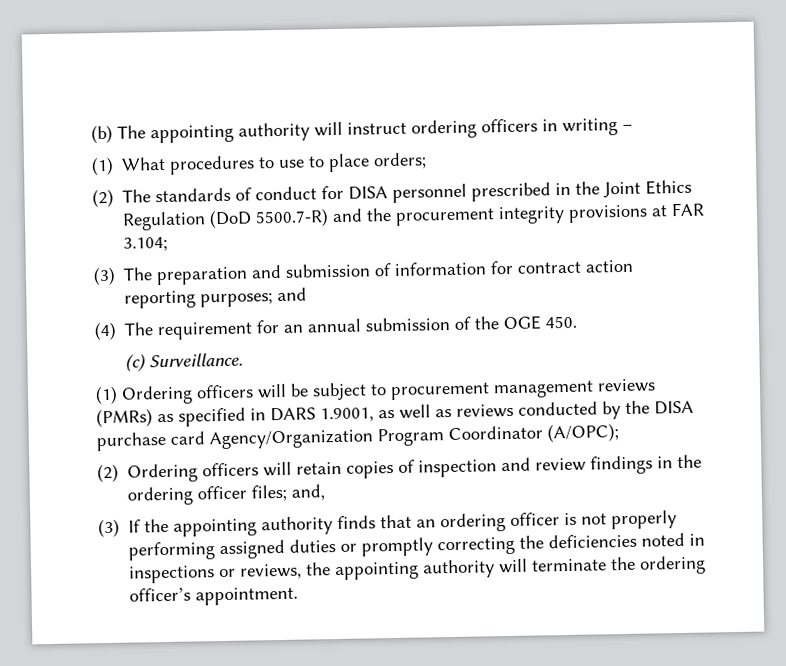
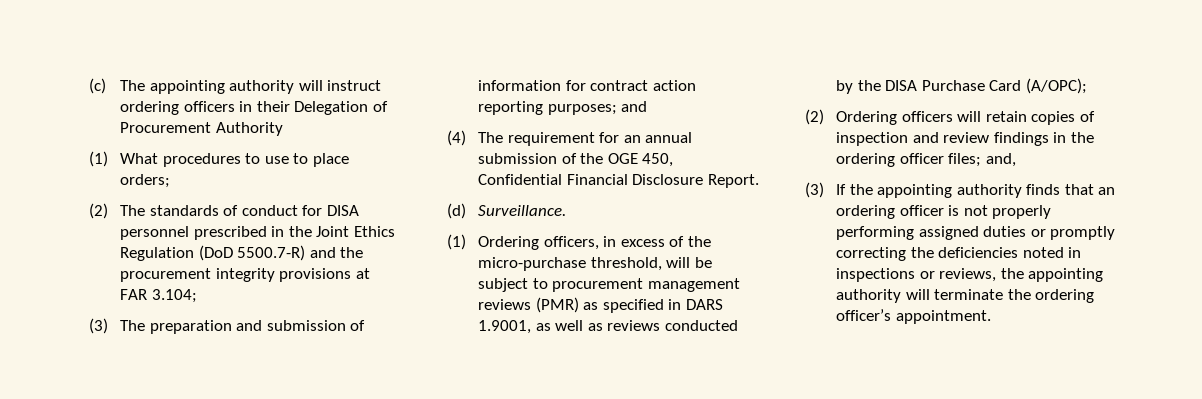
- (b) The appointing authority will instruct ordering officers in writing –
+ (c) The appointing authority will instruct ordering officers in their Delegation of Procurement Authority
- (4) The requirement for an annual submission of the OGE 450.
- (c) Surveillance.
- (1) Ordering officers will be subject to procurement management reviews (PMRs) as specified in DARS 1.9001, as well as reviews conducted by the DISA purchase card Agency/Organization Program Coordinator (A/OPC);
+ (4) The requirement for an annual submission of the OGE 450, Confidential Financial Disclosure Report.
+ (d) Surveillance.
+ (1) Ordering officers, in excess of the micro-purchase threshold, will be subject to procurement management reviews (PMR) as specified in DARS 1.9001, as well as reviews conducted by the DISA Purchase Card (A/OPC);

